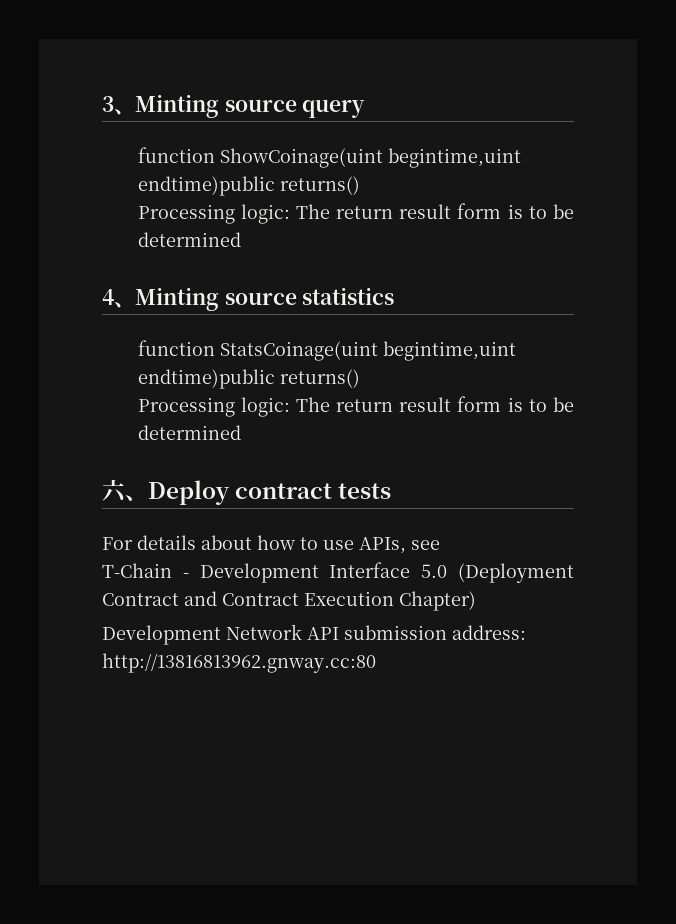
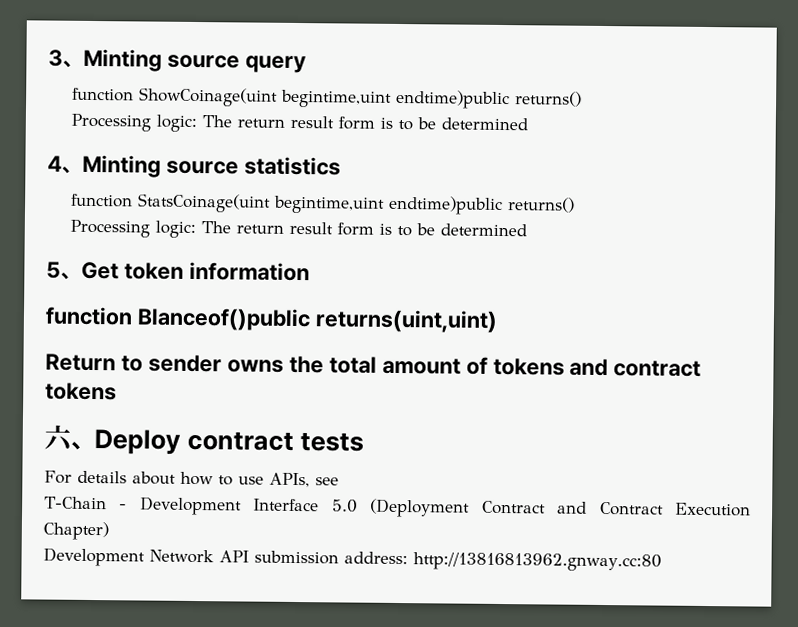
+ 5、Get token information
+ function Blanceof()public returns(uint,uint)
+ Return to sender owns the total amount of tokens and contract tokens

